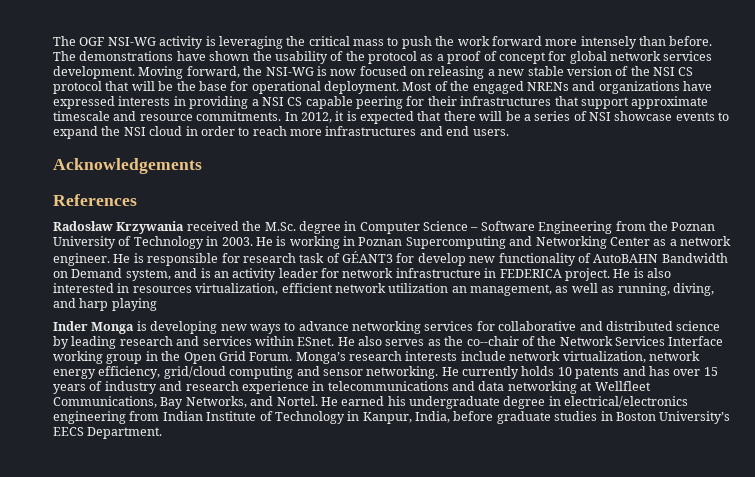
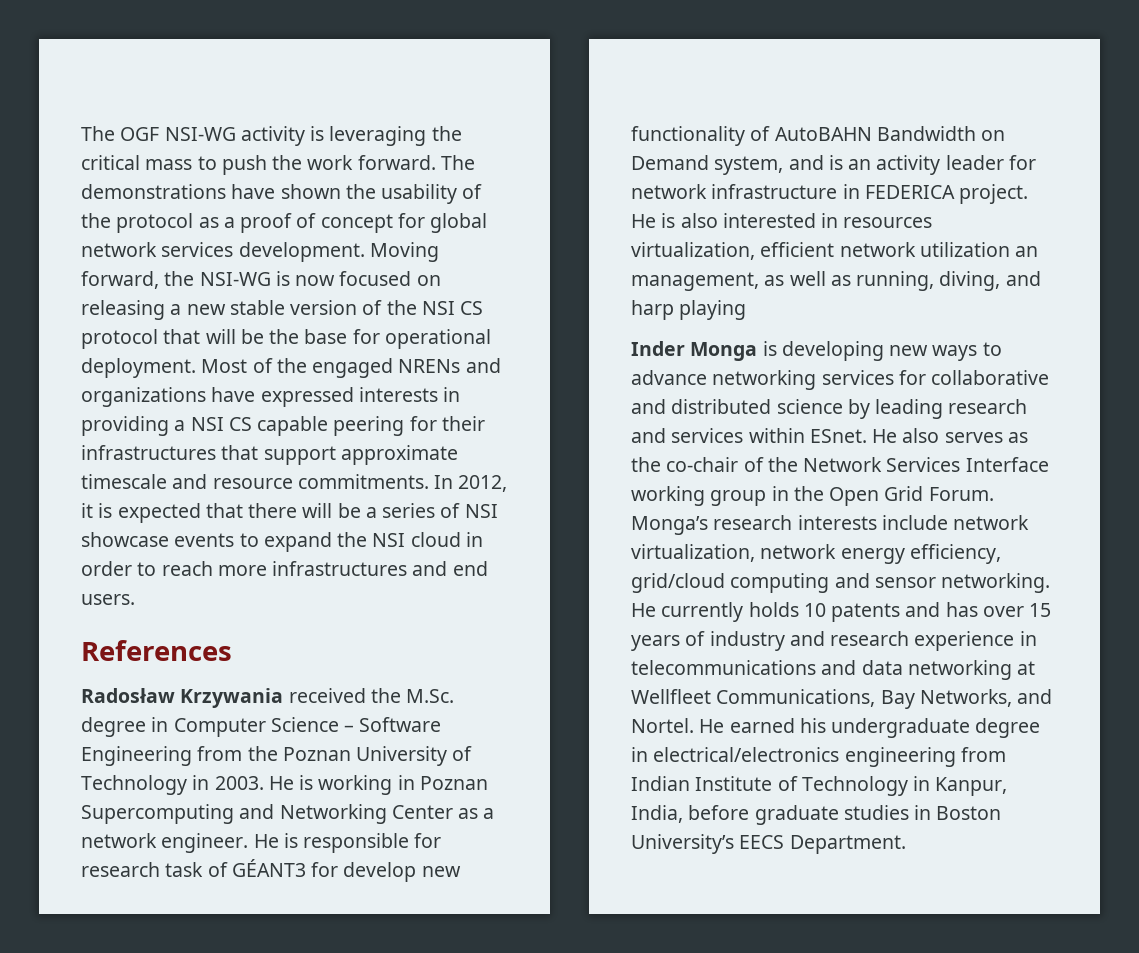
- The OGF NSI-WG activity is leveraging the critical mass to push the work forward more intensely than before.
+ The OGF NSI-WG activity is leveraging the critical mass to push the work forward.
- Acknowledgements
- He also serves as the co--chair of the Network Services Interface working group in the Open Grid Forum.
+ He also serves as the co-chair of the Network Services Interface working group in the Open Grid Forum.

